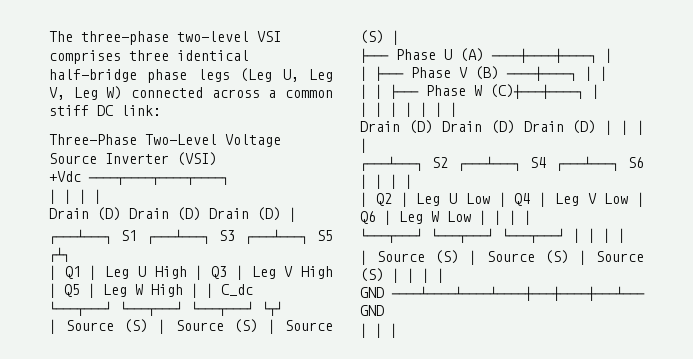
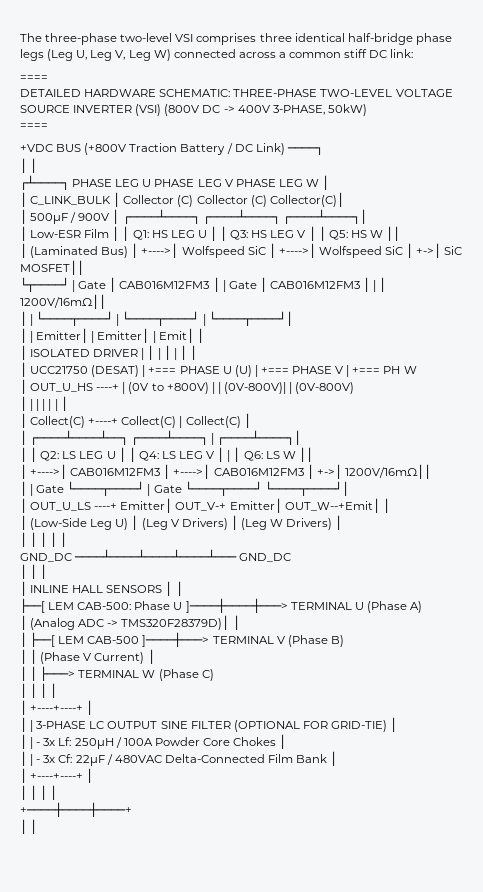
  The three-phase two-level VSI comprises three identical half-bridge phase legs (Leg U, Leg V, Leg W) connected across a common stiff DC link:
- Three-Phase Two-Level Voltage Source Inverter (VSI)
- +Vdc ────┬────┬────┬────┐
- │ │ │ │
- Drain (D) Drain (D) Drain (D) │
- ┌───┴───┐ S1 ┌───┴───┐ S3 ┌───┴───┐ S5 ┌┴┐
- │ Q1 │ Leg U High │ Q3 │ Leg V High │ Q5 │ Leg W High │ │ C_dc
- └───┬───┘ └───┬───┘ └───┬───┘ └┬┘
- │ Source (S) │ Source (S) │ Source (S) │
- ├─── Phase U (A) ────┼────┼────┐ │
- │ ├─── Phase V (B) ────┼────┐ │ │
- │ │ ├─── Phase W (C)┼───┼────┐ │
+ ====
+ DETAILED HARDWARE SCHEMATIC: THREE-PHASE TWO-LEVEL VOLTAGE SOURCE INVERTER (VSI) (800V DC -> 400V 3-PHASE, 50kW)
+ ====
+ +VDC BUS (+800V Traction Battery / DC Link) ────┐
+ │ │
+ ┌┴────┐ PHASE LEG U PHASE LEG V PHASE LEG W │
+ │ C_LINK_BULK │ Collector (C) Collector (C) Collector(C)│
+ │ 500µF / 900V │ ┌────┴────┐ ┌────┴────┐ ┌────┴────┐│
+ │ Low-ESR Film │ │ Q1: HS LEG U │ │ Q3: HS LEG V │ │ Q5: HS W ││
+ │ (Laminated Bus) │ +---->│ Wolfspeed SiC │ +---->│ Wolfspeed SiC │ +->│ SiC MOSFET││
+ └┬────┘ | Gate │ CAB016M12FM3 │ | Gate │ CAB016M12FM3 │ | │ 1200V/16mΩ││
+ │ | └────┬────┘ | └────┬────┘ | └────┬────┘│
+ │ | Emitter│ | Emitter│ | Emit│ │
+ │ ISOLATED DRIVER | │ | │ | │ │
+ │ UCC21750 (DESAT) | +=== PHASE U (U) | +=== PHASE V | +=== PH W
+ │ OUT_U_HS ----+ | (0V to +800V) | | (0V-800V)| | (0V-800V)
+ │ | | | | | │
+ │ Collect(C) +----+ Collect(C) | Collect(C) │
+ │ ┌────┴────┴──┐ ┌────┴────┐ | ┌────┴────┐│
+ │ │ Q2: LS LEG U │ │ Q4: LS LEG V │ | │ Q6: LS W ││
+ │ +---->│ CAB016M12FM3 │ +---->│ CAB016M12FM3 │ +->│ 1200V/16mΩ││
+ │ | Gate └────┬────┘ | Gate └────┬────┘ └────┬────┘│
+ │ OUT_U_LS ----+ Emitter│ OUT_V-+ Emitter│ OUT_W--+Emit│ │
+ │ (Low-Side Leg U) │ (Leg V Drivers) │ (Leg W Drivers) │
- │ │ │ │ │ │ │
- Drain (D) Drain (D) Drain (D) │ │ │ │
- ┌───┴───┐ S2 ┌───┴───┐ S4 ┌───┴───┐ S6 │ │ │ │
- │ Q2 │ Leg U Low │ Q4 │ Leg V Low │ Q6 │ Leg W Low │ │ │ │
- └───┬───┘ └───┬───┘ └───┬───┘ │ │ │ │
- │ Source (S) │ Source (S) │ Source (S) │ │ │ │
- GND ────┴────┴────┴────┼───┼────┼───┴─── GND
+ │ │ │ │ │
+ GND_DC ────┴────┴────┴────┴─── GND_DC
  │ │ │
+ │ INLINE HALL SENSORS │ │
+ ├──[ LEM CAB-500: Phase U ]────┼────┼───> TERMINAL U (Phase A)
+ │ (Analog ADC -> TMS320F28379D)│ │
+ │ ├──[ LEM CAB-500 ]────┼───> TERMINAL V (Phase B)
+ │ │ (Phase V Current) │
+ │ │ ├───> TERMINAL W (Phase C)
+ │ │ │ │
+ │ +----+----+ │
+ │ | 3-PHASE LC OUTPUT SINE FILTER (OPTIONAL FOR GRID-TIE) │
+ │ | - 3x Lf: 250µH / 100A Powder Core Chokes │
+ │ | - 3x Cf: 22µF / 480VAC Delta-Connected Film Bank │
+ │ +----+----+ │
+ │ │ │ │
+ +────┼────┼────+
+ │ │

